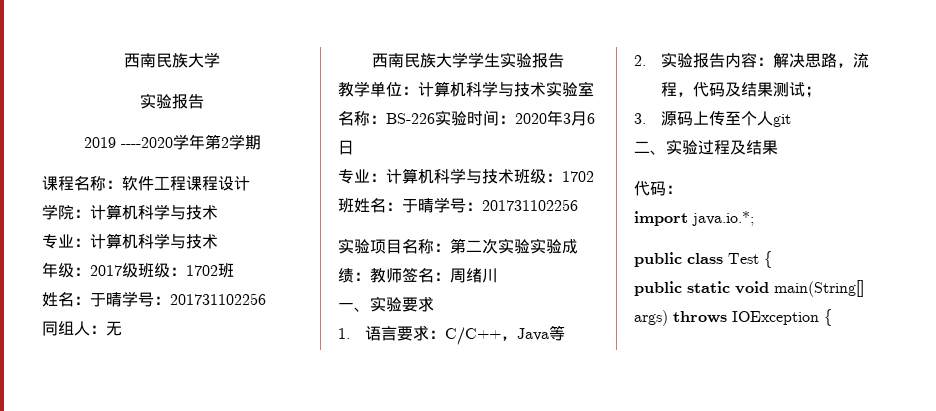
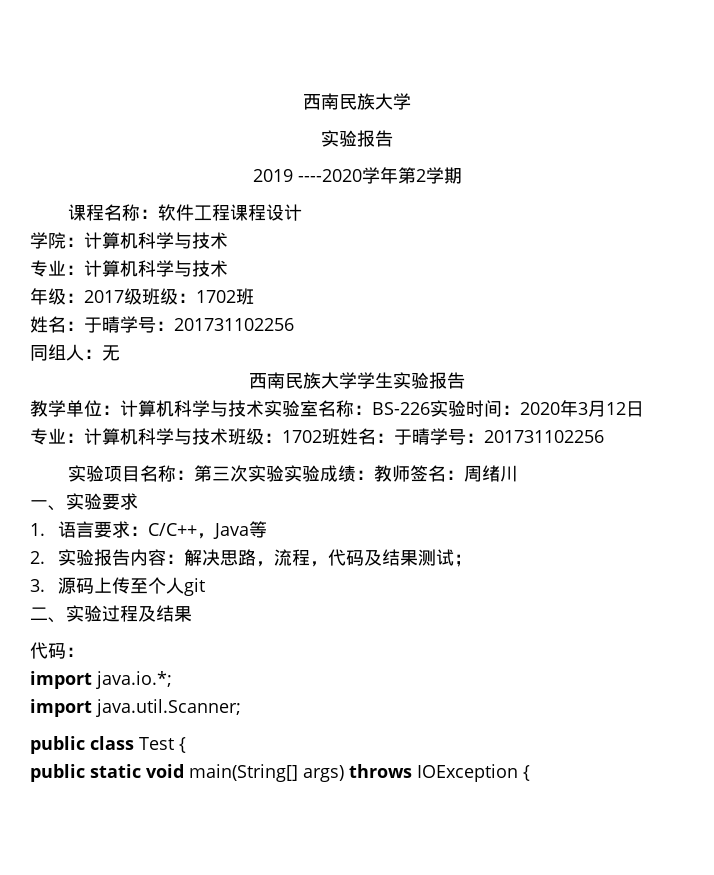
- 教学单位：计算机科学与技术实验室名称：BS-226实验时间：2020年3月6日
+ 教学单位：计算机科学与技术实验室名称：BS-226实验时间：2020年3月12日
- 实验项目名称：第二次实验实验成绩：教师签名：周绪川
+ 实验项目名称：第三次实验实验成绩：教师签名：周绪川
+ import java.util.Scanner;

